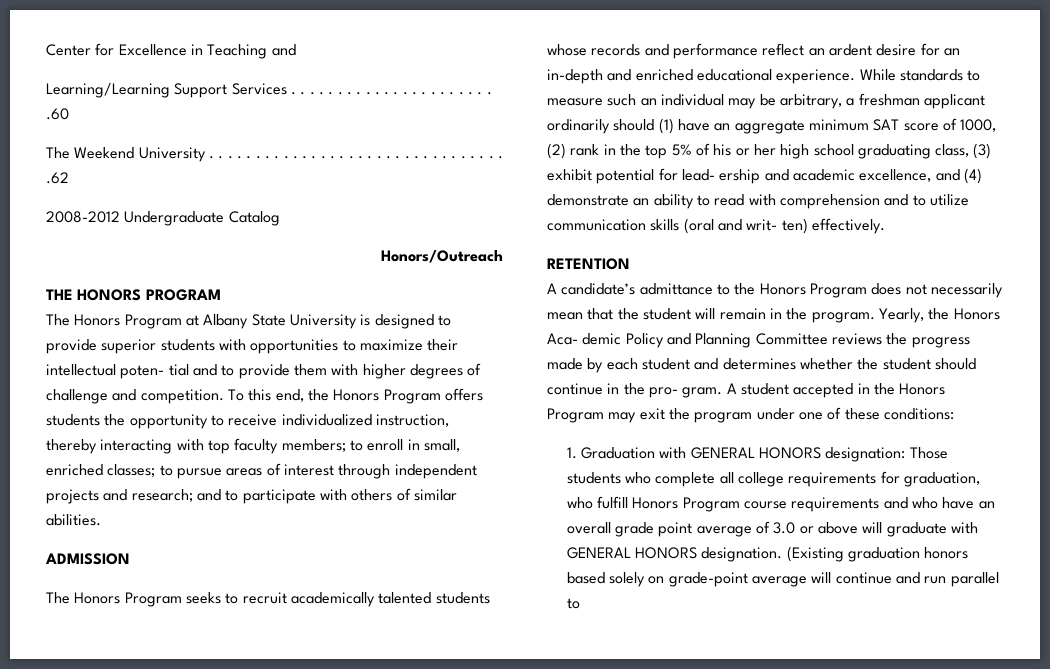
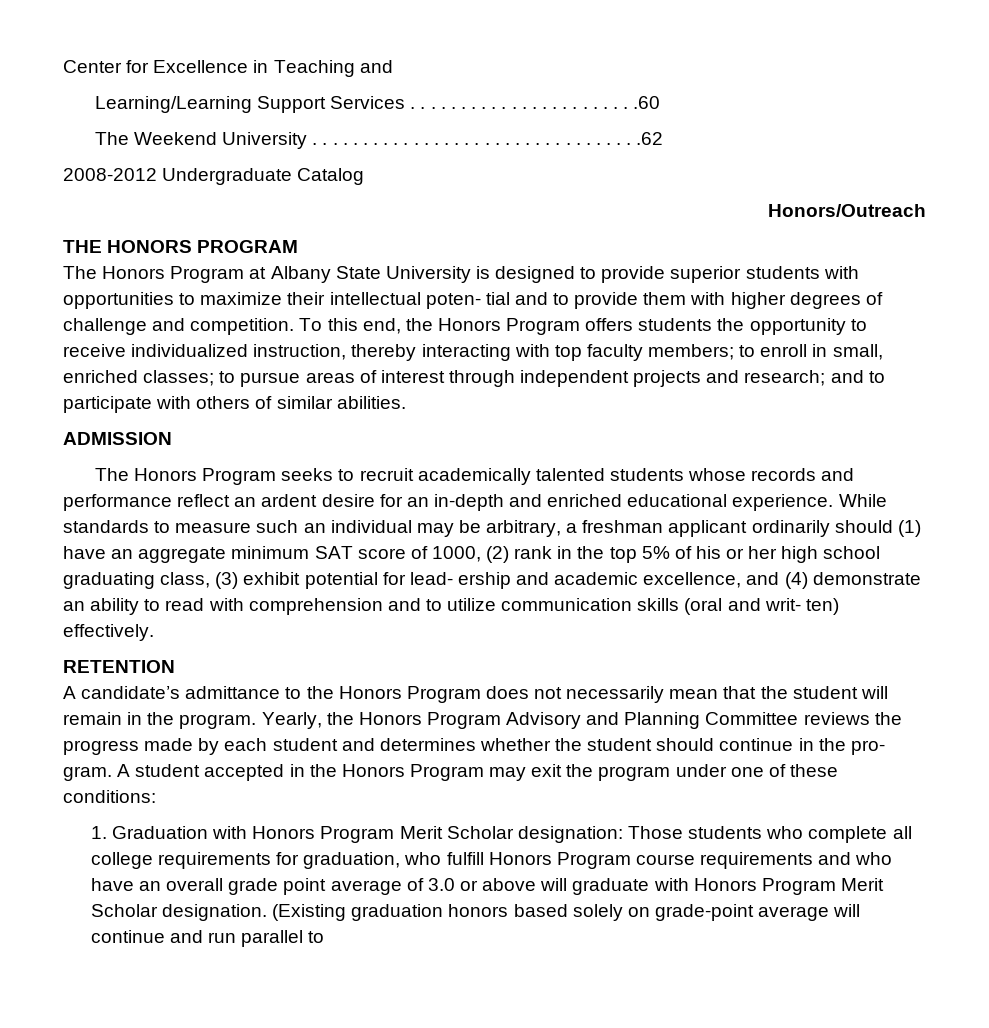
- Yearly, the Honors Aca- demic Policy and Planning Committee reviews the progress made by each student and determines whether the student should continue in the pro- gram.
+ Yearly, the Honors Program Advisory and Planning Committee reviews the progress made by each student and determines whether the student should continue in the pro- gram.
- 1. Graduation with GENERAL HONORS designation: Those students who complete all college requirements for graduation, who fulfill Honors Program course requirements and who have an overall grade point average of 3.0 or above will graduate with GENERAL HONORS designation.
+ 1. Graduation with Honors Program Merit Scholar designation: Those students who complete all college requirements for graduation, who fulfill Honors Program course requirements and who have an overall grade point average of 3.0 or above will graduate with Honors Program Merit Scholar designation.

